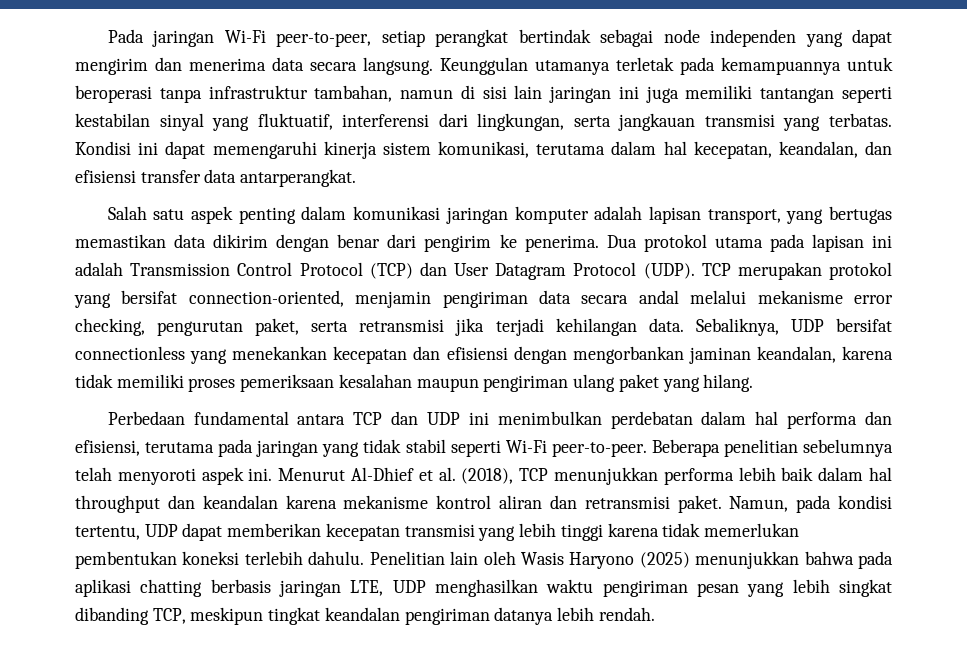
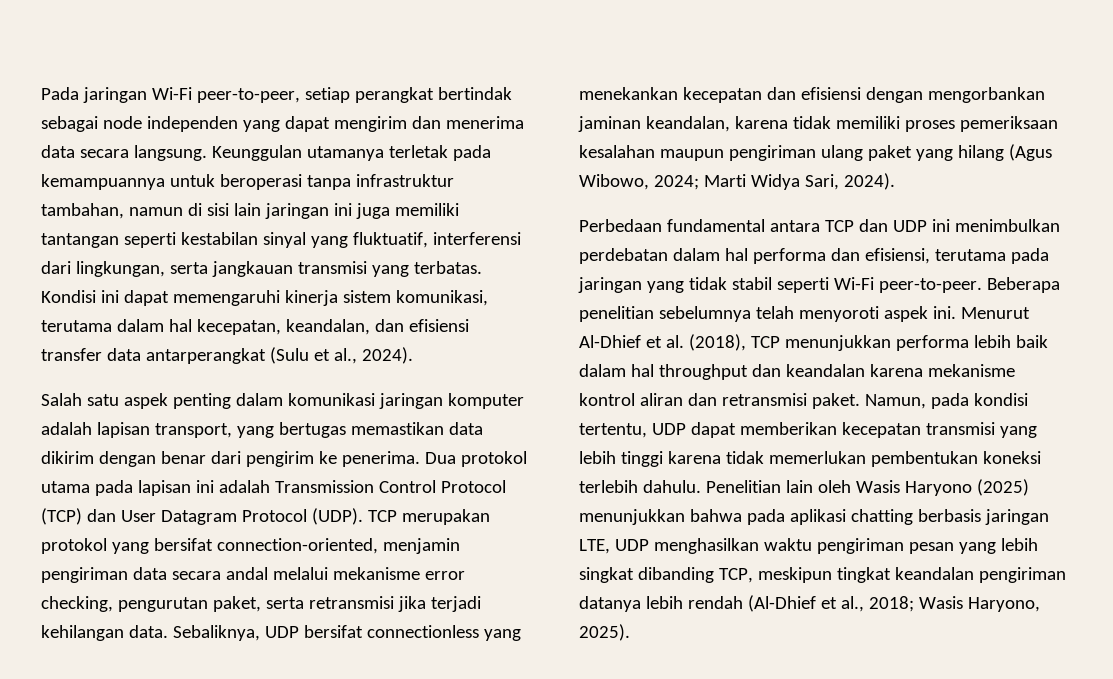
- Kondisi ini dapat memengaruhi kinerja sistem komunikasi, terutama dalam hal kecepatan, keandalan, dan efisiensi transfer data antarperangkat.
+ Kondisi ini dapat memengaruhi kinerja sistem komunikasi, terutama dalam hal kecepatan, keandalan, dan efisiensi transfer data antarperangkat (Sulu et al., 2024).
- Sebaliknya, UDP bersifat connectionless yang menekankan kecepatan dan efisiensi dengan mengorbankan jaminan keandalan, karena tidak memiliki proses pemeriksaan kesalahan maupun pengiriman ulang paket yang hilang.
+ Sebaliknya, UDP bersifat connectionless yang menekankan kecepatan dan efisiensi dengan mengorbankan jaminan keandalan, karena tidak memiliki proses pemeriksaan kesalahan maupun pengiriman ulang paket yang hilang (Agus Wibowo, 2024; Marti Widya Sari, 2024).
- Penelitian lain oleh Wasis Haryono (2025) menunjukkan bahwa pada aplikasi chatting berbasis jaringan LTE, UDP menghasilkan waktu pengiriman pesan yang lebih singkat dibanding TCP, meskipun tingkat keandalan pengiriman datanya lebih rendah.
+ Penelitian lain oleh Wasis Haryono (2025) menunjukkan bahwa pada aplikasi chatting berbasis jaringan LTE, UDP menghasilkan waktu pengiriman pesan yang lebih singkat dibanding TCP, meskipun tingkat keandalan pengiriman datanya lebih rendah (Al-Dhief et al., 2018; Wasis Haryono, 2025).

